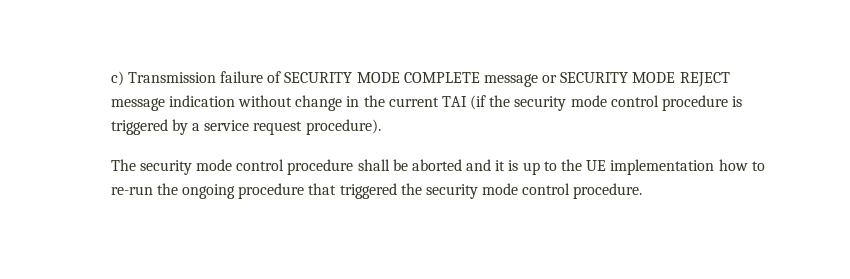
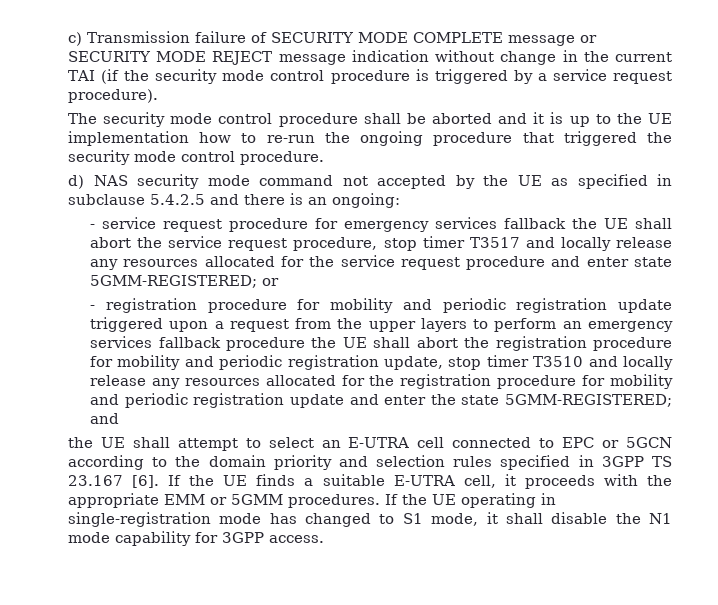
+ d) NAS security mode command not accepted by the UE as specified in subclause 5.4.2.5 and there is an ongoing:
+ - service request procedure for emergency services fallback the UE shall abort the service request procedure, stop timer T3517 and locally release any resources allocated for the service request procedure and enter state 5GMM-REGISTERED; or
+ - registration procedure for mobility and periodic registration update triggered upon a request from the upper layers to perform an emergency services fallback procedure the UE shall abort the registration procedure for mobility and periodic registration update, stop timer T3510 and locally release any resources allocated for the registration procedure for mobility and periodic registration update and enter the state 5GMM-REGISTERED; and
+ the UE shall attempt to select an E-UTRA cell connected to EPC or 5GCN according to the domain priority and selection rules specified in 3GPP TS 23.167 [6]. If the UE finds a suitable E-UTRA cell, it proceeds with the appropriate EMM or 5GMM procedures. If the UE operating in single-registration mode has changed to S1 mode, it shall disable the N1 mode capability for 3GPP access.

